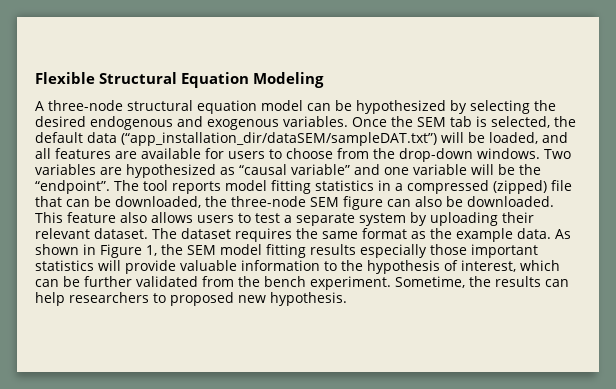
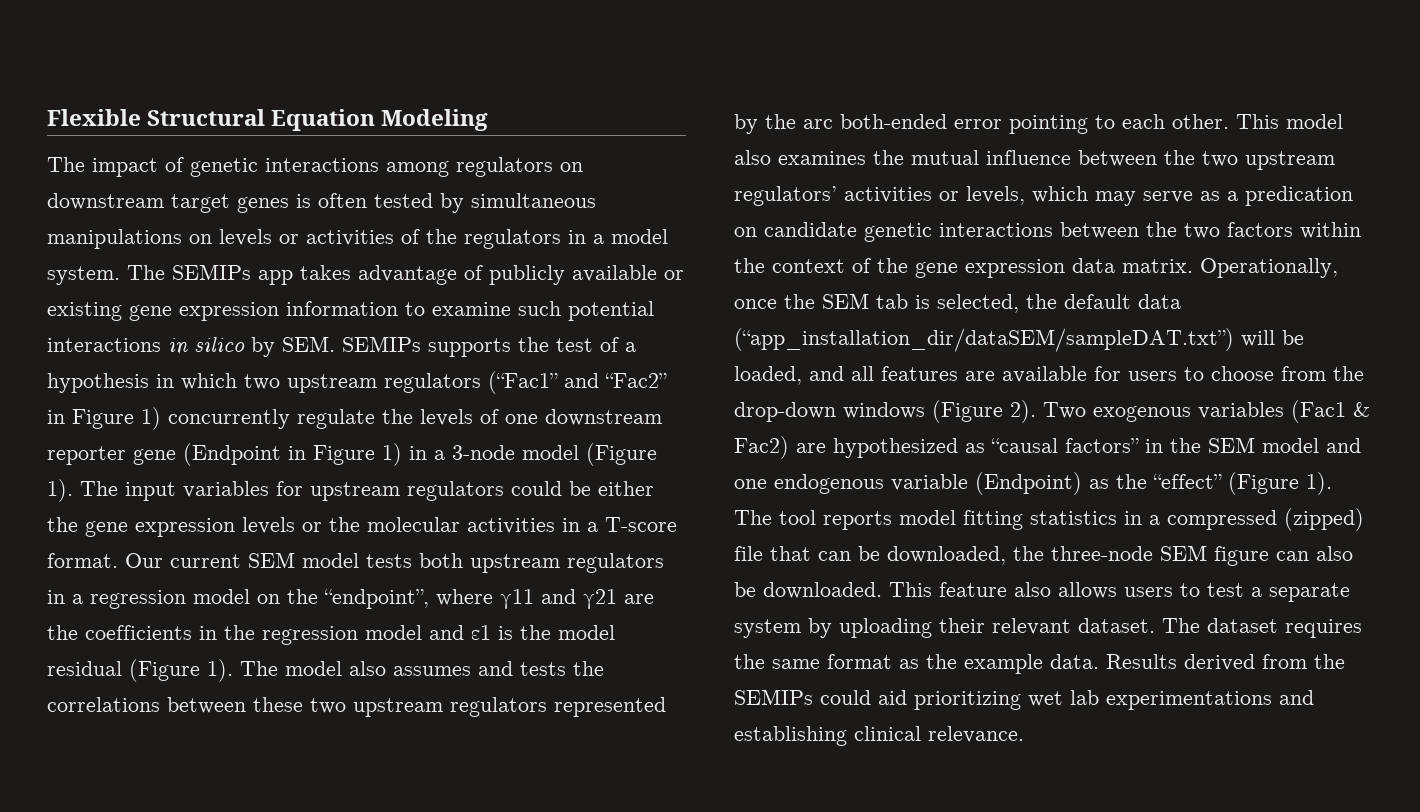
- A three-node structural equation model can be hypothesized by selecting the desired endogenous and exogenous variables. Once the SEM tab is selected, the default data (“app_installation_dir/dataSEM/sampleDAT.txt”) will be loaded, and all features are available for users to choose from the drop-down windows. Two variables are hypothesized as “causal variable” and one variable will be the “endpoint”.
+ The impact of genetic interactions among regulators on downstream target genes is often tested by simultaneous manipulations on levels or activities of the regulators in a model system. The SEMIPs app takes advantage of publicly available or existing gene expression information to examine such potential interactions in silico by SEM. SEMIPs supports the test of a hypothesis in which two upstream regulators (“Fac1” and “Fac2” in Figure 1) concurrently regulate the levels of one downstream reporter gene (Endpoint in Figure 1) in a 3-node model (Figure 1). The input variables for upstream regulators could be either the gene expression levels or the molecular activities in a T-score format. Our current SEM model tests both upstream regulators in a regression model on the “endpoint”, where γ11 and γ21 are the coefficients in the regression model and ε1 is the model residual (Figure 1). The model also assumes and tests the correlations between these two upstream regulators represented by the arc both-ended error pointing to each other. This model also examines the mutual influence between the two upstream regulators’ activities or levels, which may serve as a predication on candidate genetic interactions between the two factors within the context of the gene expression data matrix. Operationally, once the SEM tab is selected, the default data (“app_installation_dir/dataSEM/sampleDAT.txt”) will be loaded, and all features are available for users to choose from the drop-down windows (Figure 2). Two exogenous variables (Fac1 & Fac2) are hypothesized as “causal factors” in the SEM model and one endogenous variable (Endpoint) as the “effect” (Figure 1).
- As shown in Figure 1, the SEM model fitting results especially those important statistics will provide valuable information to the hypothesis of interest, which can be further validated from the bench experiment. Sometime, the results can help researchers to proposed new hypothesis.
+ Results derived from the SEMIPs could aid prioritizing wet lab experimentations and establishing clinical relevance.

